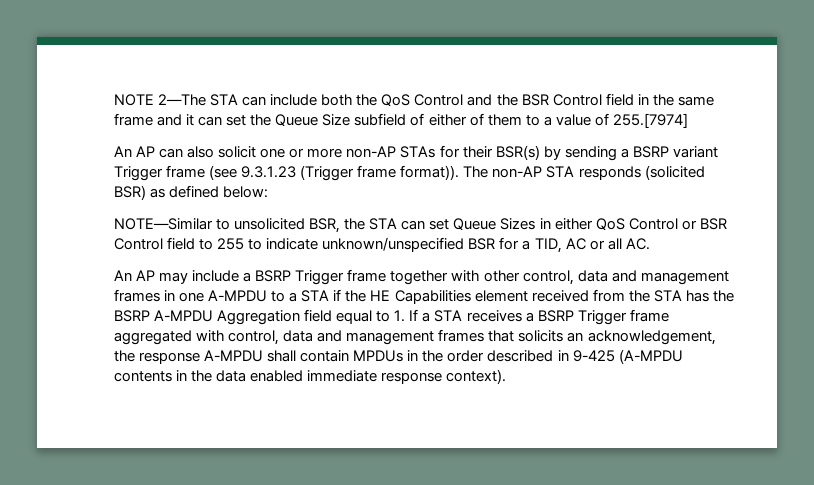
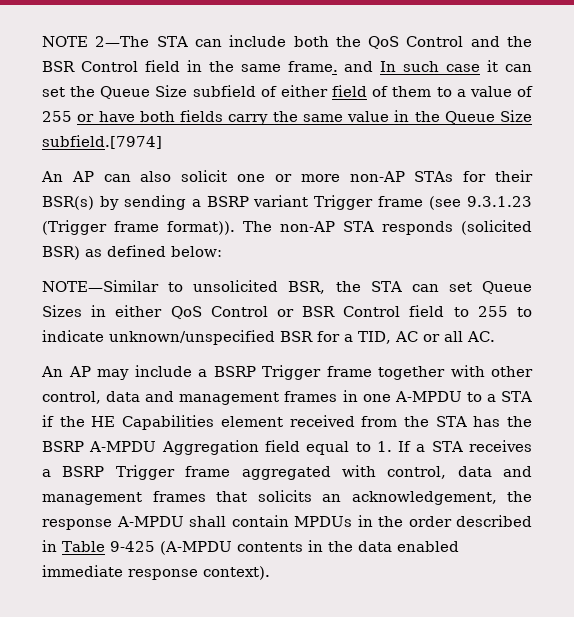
- NOTE 2—The STA can include both the QoS Control and the BSR Control field in the same frame and it can set the Queue Size subfield of either of them to a value of 255.[7974]
+ NOTE 2—The STA can include both the QoS Control and the BSR Control field in the same frame. and In such case it can set the Queue Size subfield of either field of them to a value of 255 or have both fields carry the same value in the Queue Size subfield.[7974]
- An AP may include a BSRP Trigger frame together with other control, data and management frames in one A-MPDU to a STA if the HE Capabilities element received from the STA has the BSRP A-MPDU Aggregation field equal to 1. If a STA receives a BSRP Trigger frame aggregated with control, data and management frames that solicits an acknowledgement, the response A-MPDU shall contain MPDUs in the order described in 9-425 (A-MPDU contents in the data enabled immediate response context).
+ An AP may include a BSRP Trigger frame together with other control, data and management frames in one A-MPDU to a STA if the HE Capabilities element received from the STA has the BSRP A-MPDU Aggregation field equal to 1. If a STA receives a BSRP Trigger frame aggregated with control, data and management frames that solicits an acknowledgement, the response A-MPDU shall contain MPDUs in the order described in Table 9-425 (A-MPDU contents in the data enabled immediate response context).

